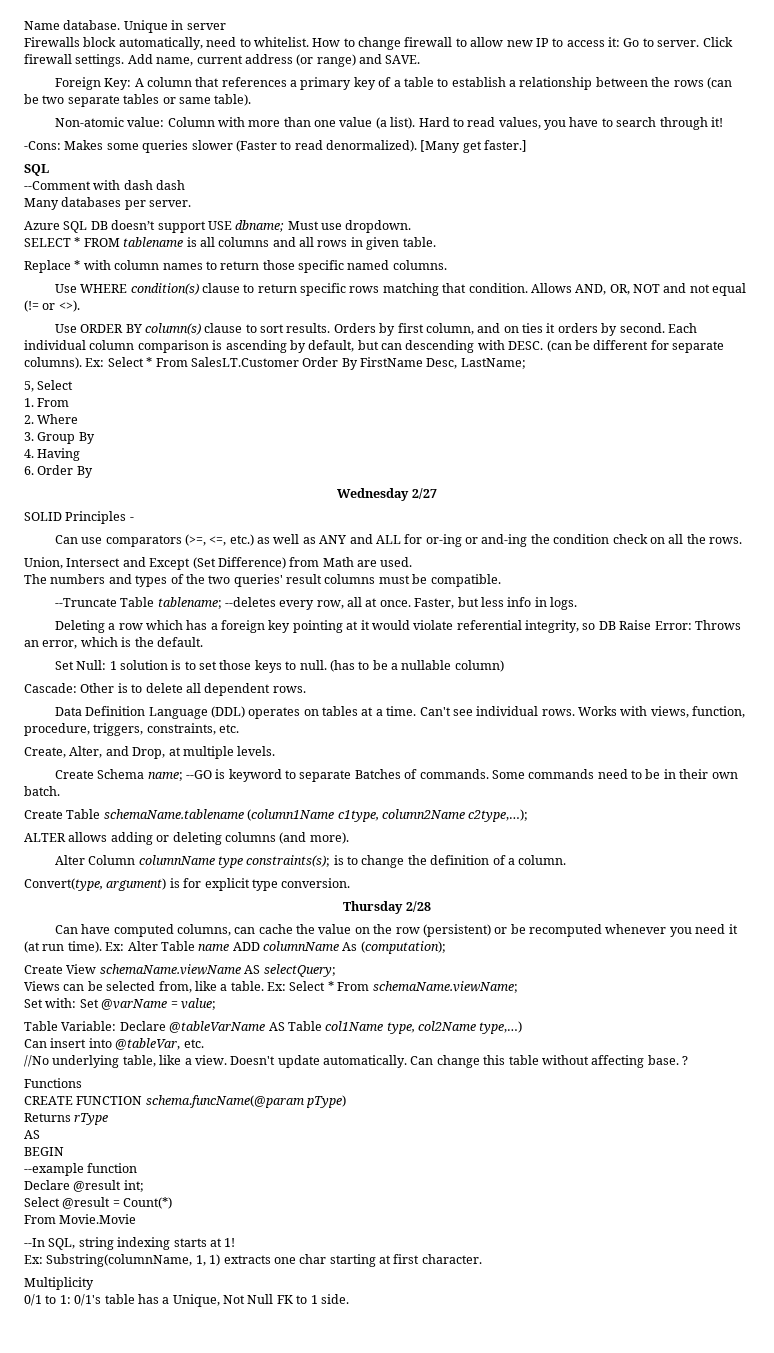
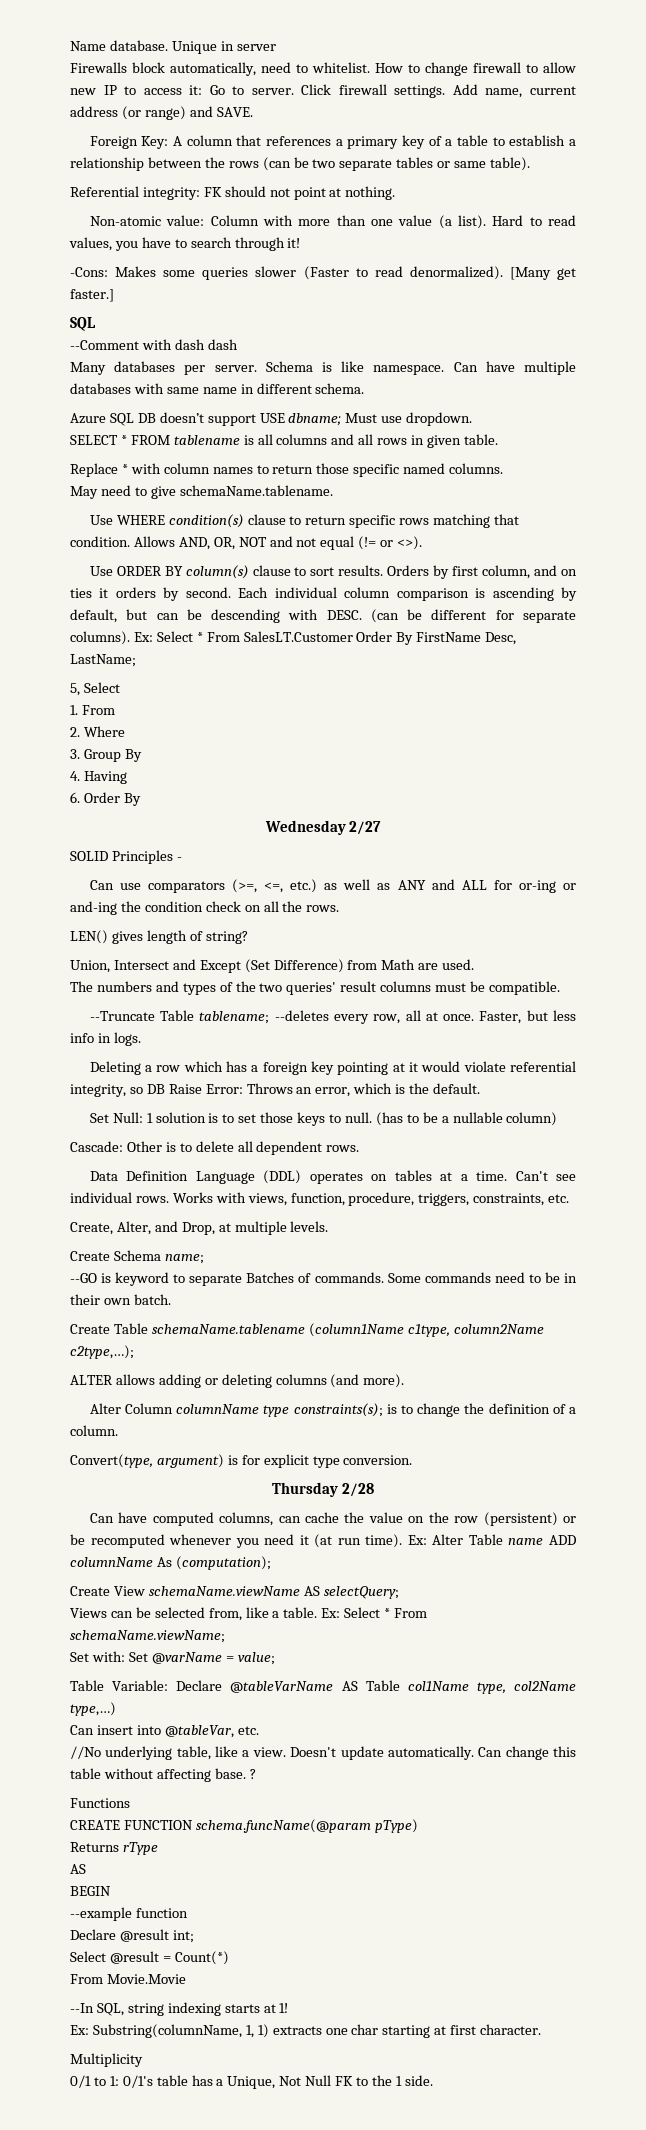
+ Referential integrity: FK should not point at nothing.
+ Schema is like namespace. Can have multiple databases with same name in different schema.
+ May need to give schemaName.tablename.
- Each individual column comparison is ascending by default, but can descending with DESC.
+ Each individual column comparison is ascending by default, but can be descending with DESC.
+ LEN() gives length of string?
- Create Schema name; --GO is keyword to separate Batches of commands.
+ Create Schema name;
+ --GO is keyword to separate Batches of commands.
- 0/1 to 1: 0/1's table has a Unique, Not Null FK to 1 side.
+ 0/1 to 1: 0/1's table has a Unique, Not Null FK to the 1 side.

